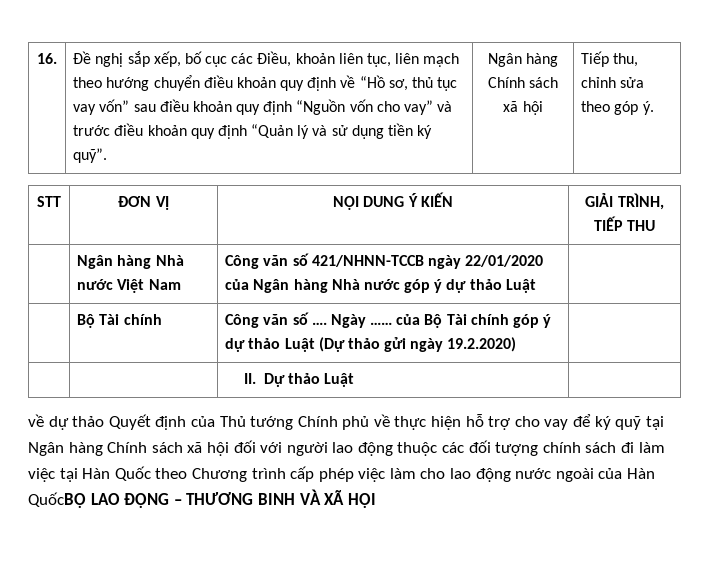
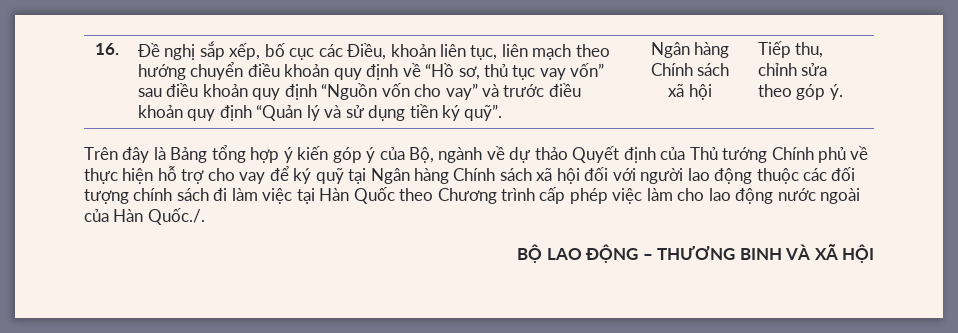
- STT | ĐƠN VỊ | NỘI DUNG Ý KIẾN | GIẢI TRÌNH, TIẾP THU
- | Ngân hàng Nhà nước Việt Nam | Công văn số 421/NHNN-TCCB ngày 22/01/2020 của Ngân hàng Nhà nước góp ý dự thảo Luật |
- | Bộ Tài chính | Công văn số …. Ngày …… của Bộ Tài chính góp ý dự thảo Luật (Dự thảo gửi ngày 19.2.2020) |
- | | II. Dự thảo Luật |
- về dự thảo Quyết định của Thủ tướng Chính phủ về thực hiện hỗ trợ cho vay để ký quỹ tại Ngân hàng Chính sách xã hội đối với người lao động thuộc các đối tượng chính sách đi làm việc tại Hàn Quốc theo Chương trình cấp phép việc làm cho lao động nước ngoài của Hàn QuốcBỘ LAO ĐỘNG – THƯƠNG BINH VÀ XÃ HỘI
+ Trên đây là Bảng tổng hợp ý kiến góp ý của Bộ, ngành về dự thảo Quyết định của Thủ tướng Chính phủ về thực hiện hỗ trợ cho vay để ký quỹ tại Ngân hàng Chính sách xã hội đối với người lao động thuộc các đối tượng chính sách đi làm việc tại Hàn Quốc theo Chương trình cấp phép việc làm cho lao động nước ngoài của Hàn Quốc./.
+ BỘ LAO ĐỘNG – THƯƠNG BINH VÀ XÃ HỘI

